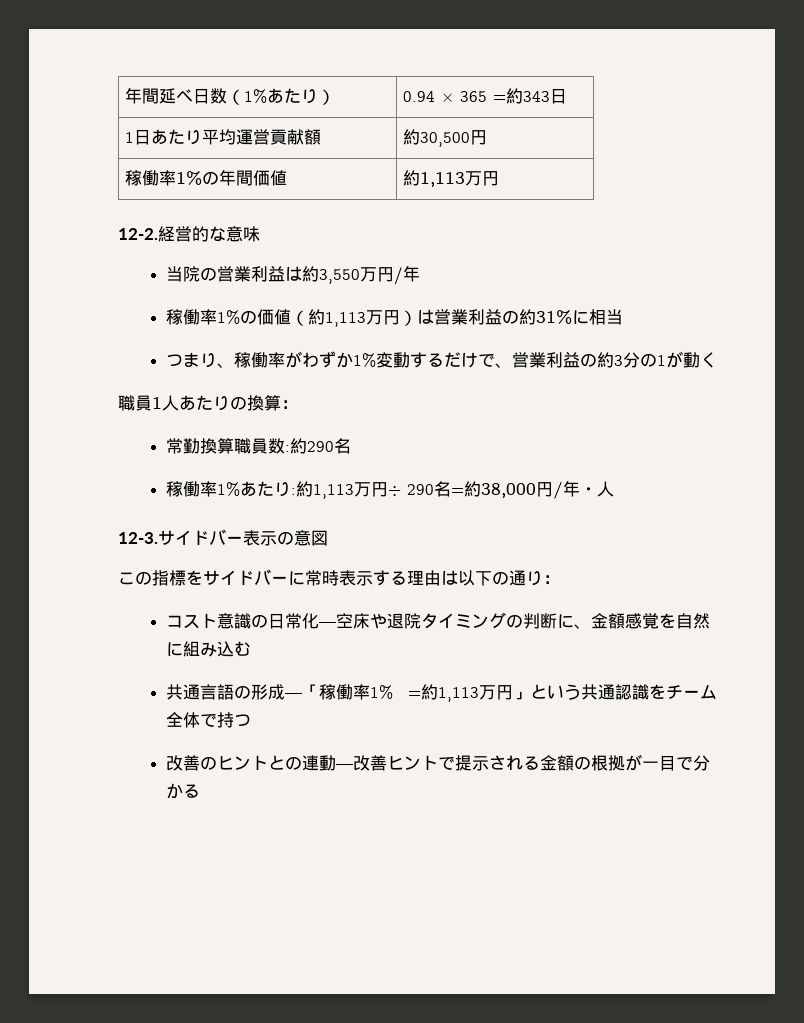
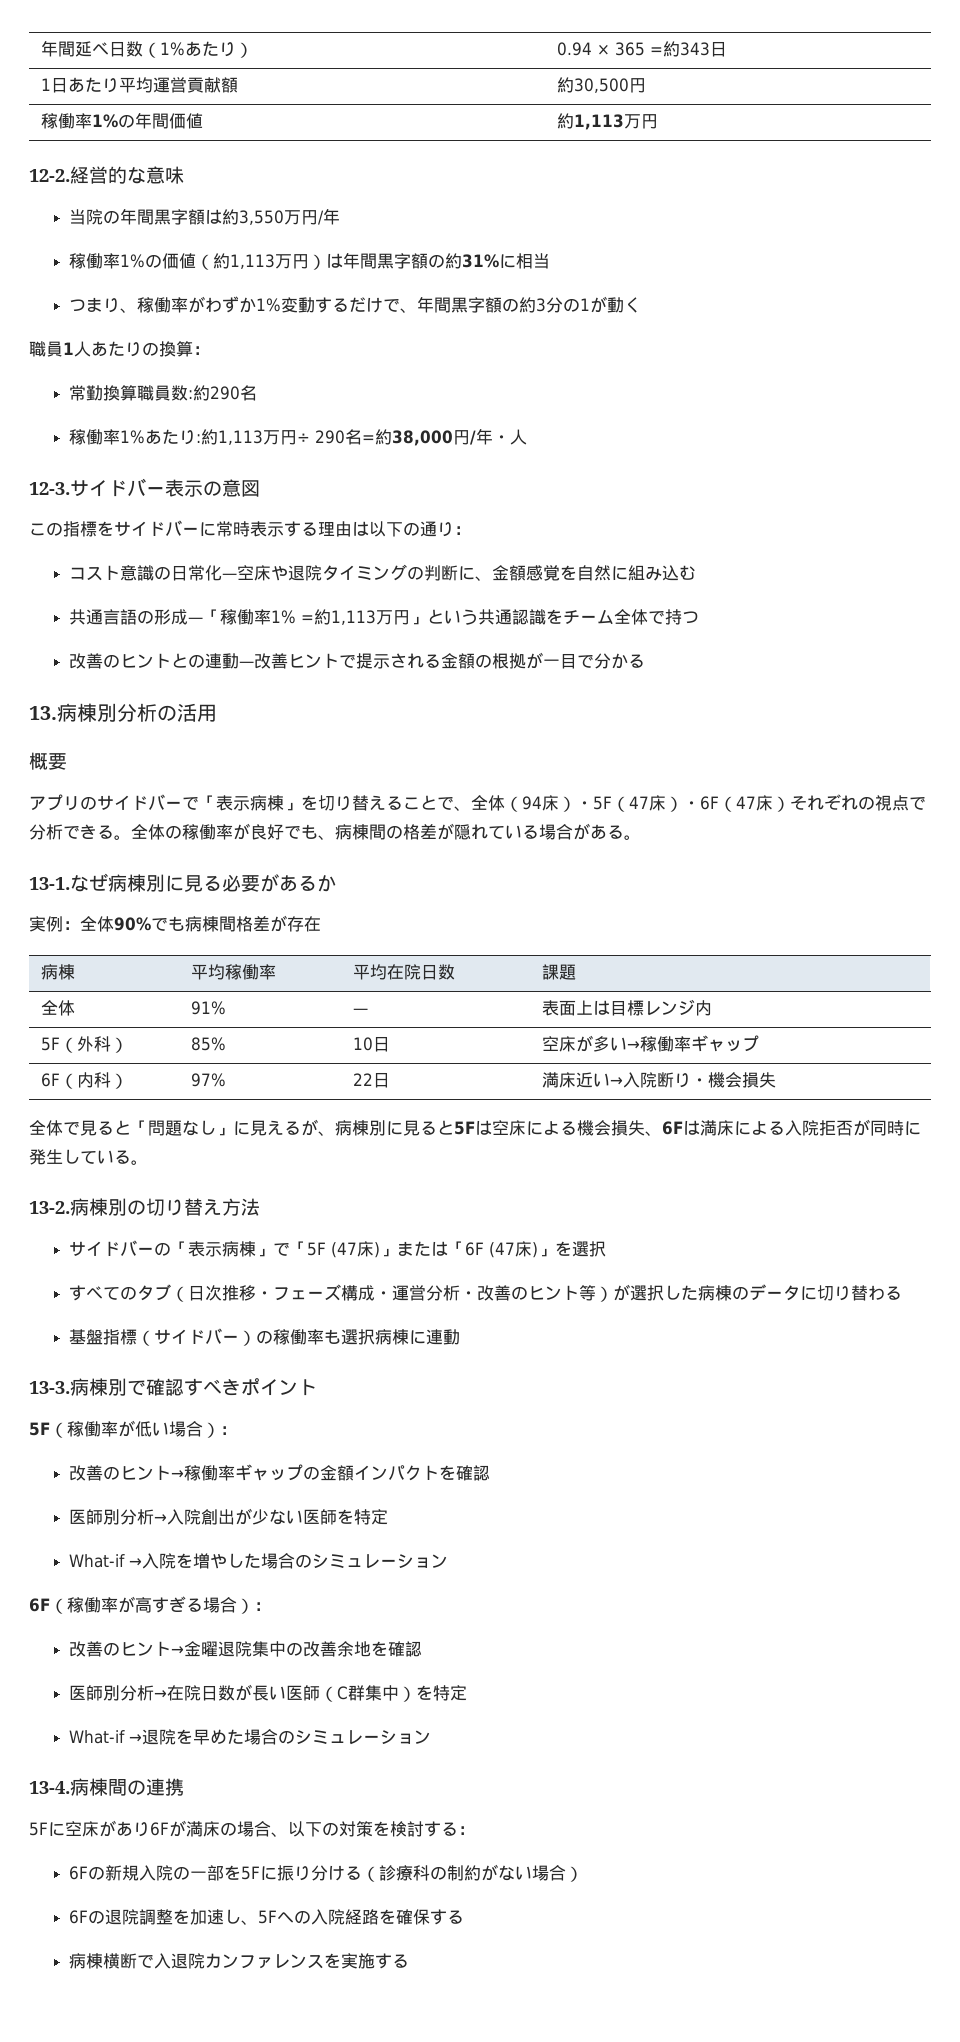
- 当院の営業利益は約3,550万円/年
+ 当院の年間黒字額は約3,550万円/年
- 稼働率1%の価値（約1,113万円）は営業利益の約31%に相当
+ 稼働率1%の価値（約1,113万円）は年間黒字額の約31%に相当
- つまり、稼働率がわずか1%変動するだけで、営業利益の約3分の1が動く
+ つまり、稼働率がわずか1%変動するだけで、年間黒字額の約3分の1が動く
+ 13.病棟別分析の活用
+ 概要
+ アプリのサイドバーで「表示病棟」を切り替えることで、全体（94床）・5F（47床）・6F（47床）それぞれの視点で分析できる。全体の稼働率が良好でも、病棟間の格差が隠れている場合がある。
+ 13-1.なぜ病棟別に見る必要があるか
+ 実例：全体90%でも病棟間格差が存在
+ 病棟 | 平均稼働率 | 平均在院日数 | 課題
+ 全体 | 91% | — | 表面上は目標レンジ内
+ 5F（外科） | 85% | 10日 | 空床が多い→稼働率ギャップ
+ 6F（内科） | 97% | 22日 | 満床近い→入院断り・機会損失
+ 全体で見ると「問題なし」に見えるが、病棟別に見ると5Fは空床による機会損失、6Fは満床による入院拒否が同時に発生している。
+ 13-2.病棟別の切り替え方法
+ サイドバーの「表示病棟」で「5F (47床)」または「6F (47床)」を選択
+ すべてのタブ（日次推移・フェーズ構成・運営分析・改善のヒント等）が選択した病棟のデータに切り替わる
+ 基盤指標（サイドバー）の稼働率も選択病棟に連動
+ 13-3.病棟別で確認すべきポイント
+ 5F（稼働率が低い場合）：
+ 改善のヒント→稼働率ギャップの金額インパクトを確認
+ 医師別分析→入院創出が少ない医師を特定
+ What-if →入院を増やした場合のシミュレーション
+ 6F（稼働率が高すぎる場合）：
+ 改善のヒント→金曜退院集中の改善余地を確認
+ 医師別分析→在院日数が長い医師（C群集中）を特定
+ What-if →退院を早めた場合のシミュレーション
+ 13-4.病棟間の連携
+ 5Fに空床があり6Fが満床の場合、以下の対策を検討する：
+ 6Fの新規入院の一部を5Fに振り分ける（診療科の制約がない場合）
+ 6Fの退院調整を加速し、5Fへの入院経路を確保する
+ 病棟横断で入退院カンファレンスを実施する

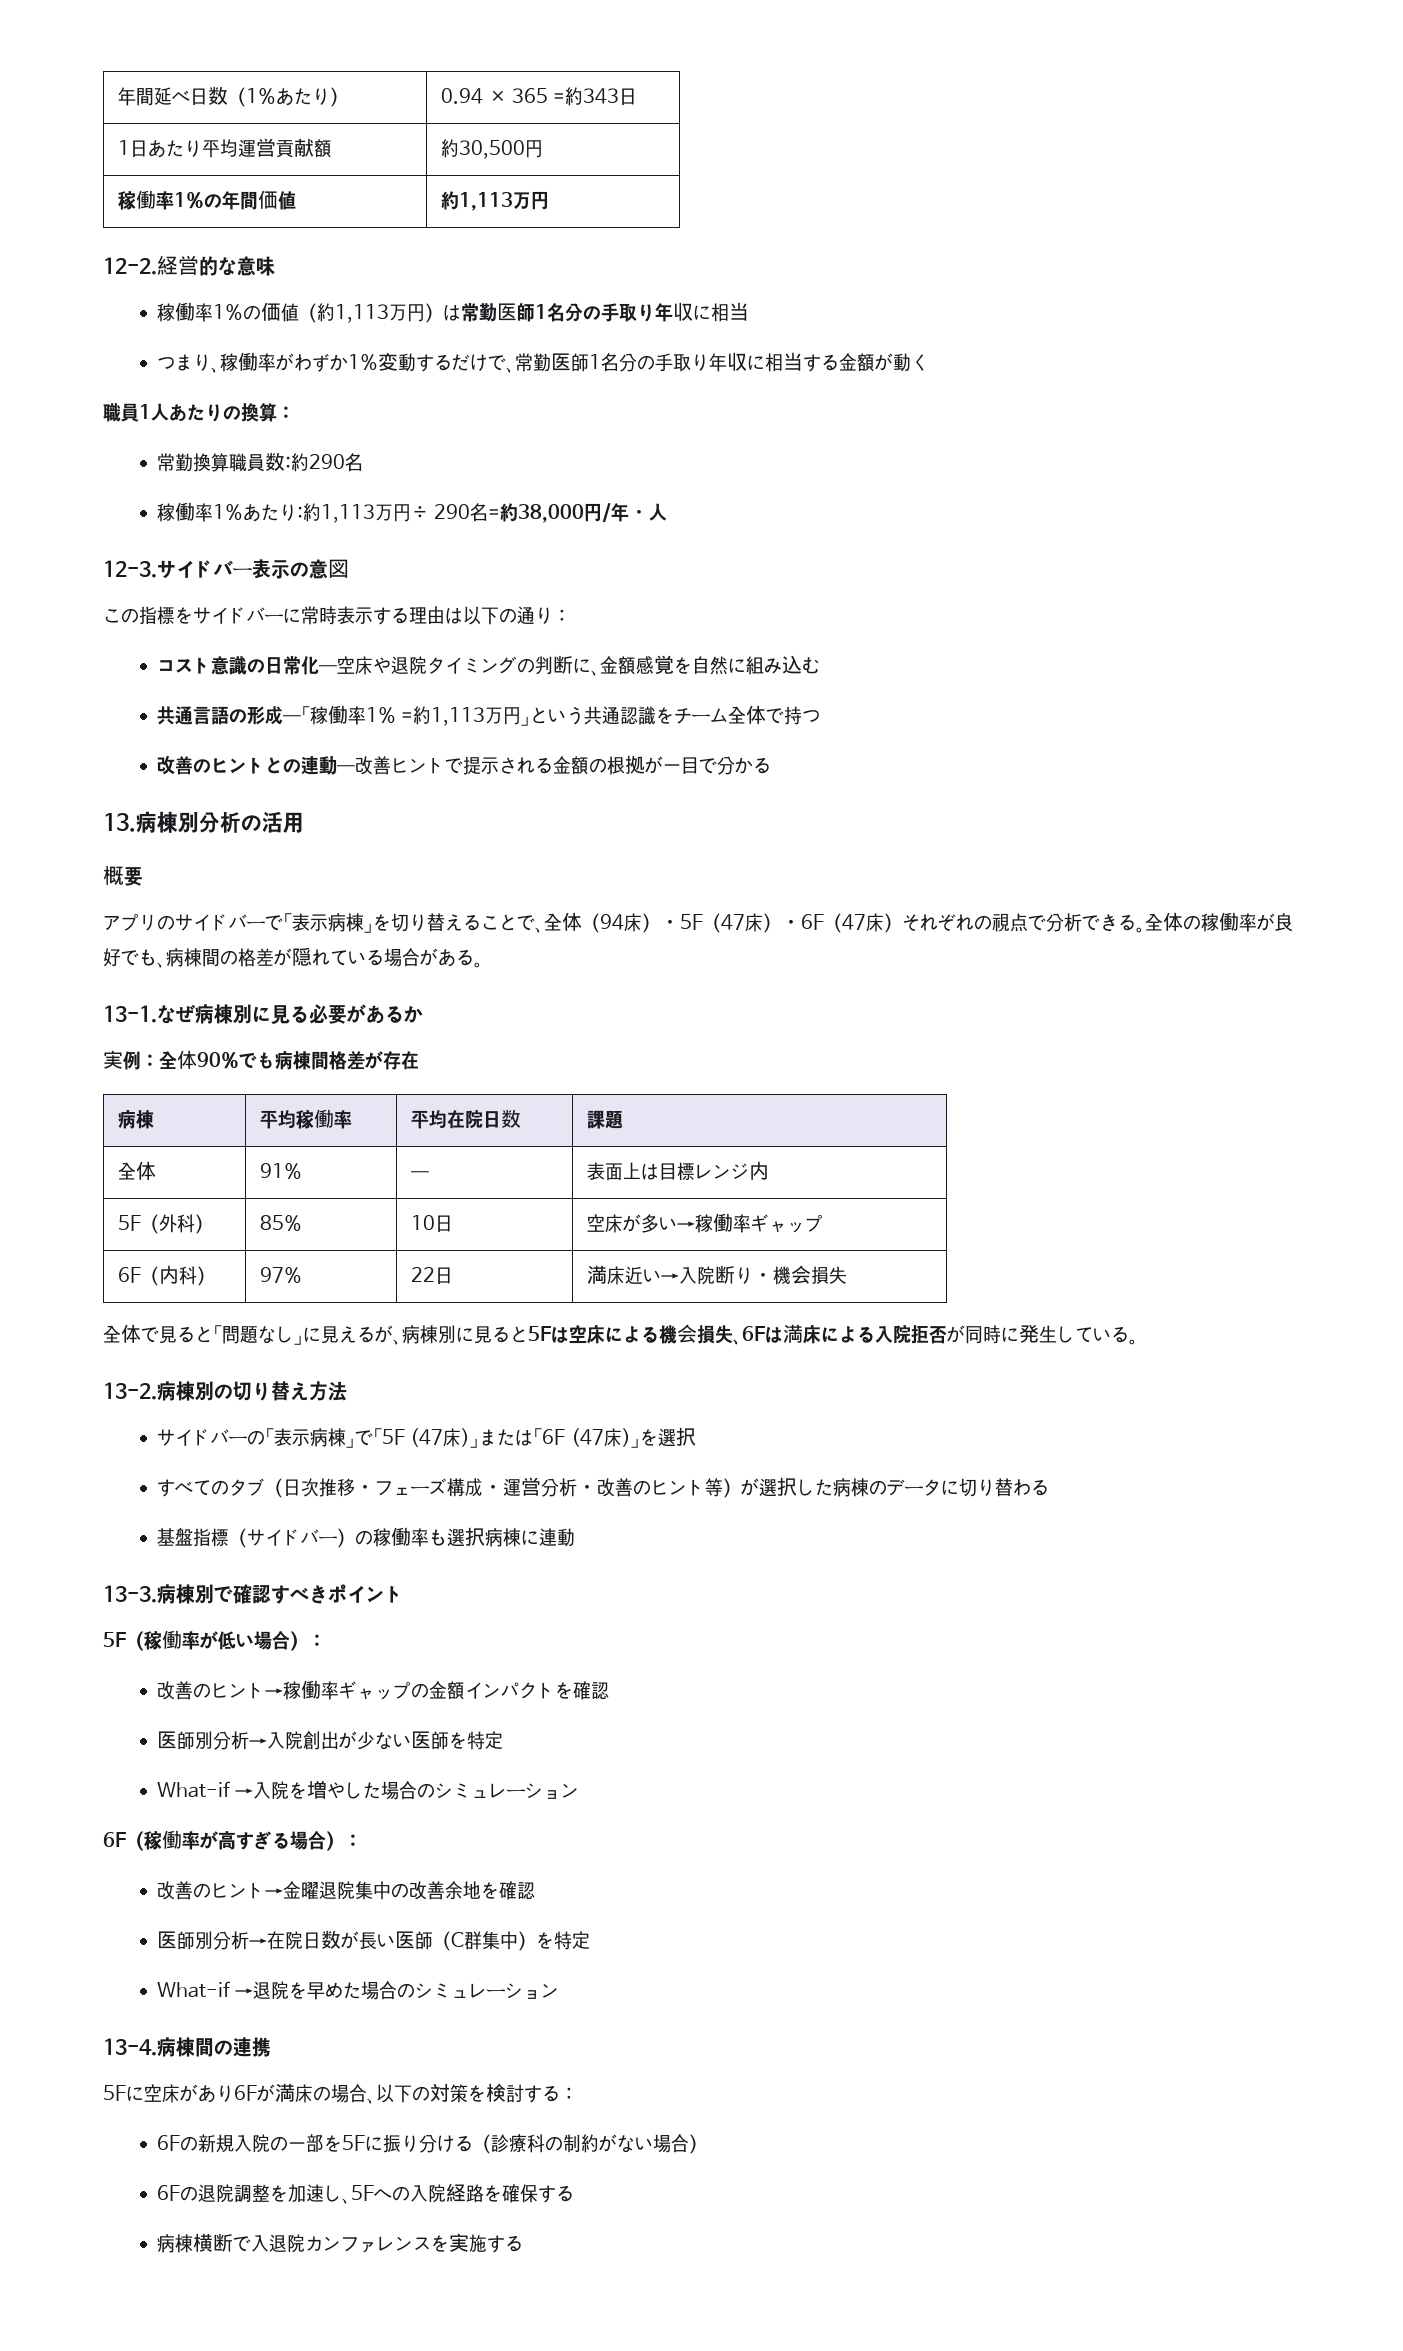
- 当院の年間黒字額は約3,550万円/年
- 稼働率1%の価値（約1,113万円）は年間黒字額の約31%に相当
+ 稼働率1%の価値（約1,113万円）は常勤医師1名分の手取り年収に相当
- つまり、稼働率がわずか1%変動するだけで、年間黒字額の約3分の1が動く
+ つまり、稼働率がわずか1%変動するだけで、常勤医師1名分の手取り年収に相当する金額が動く

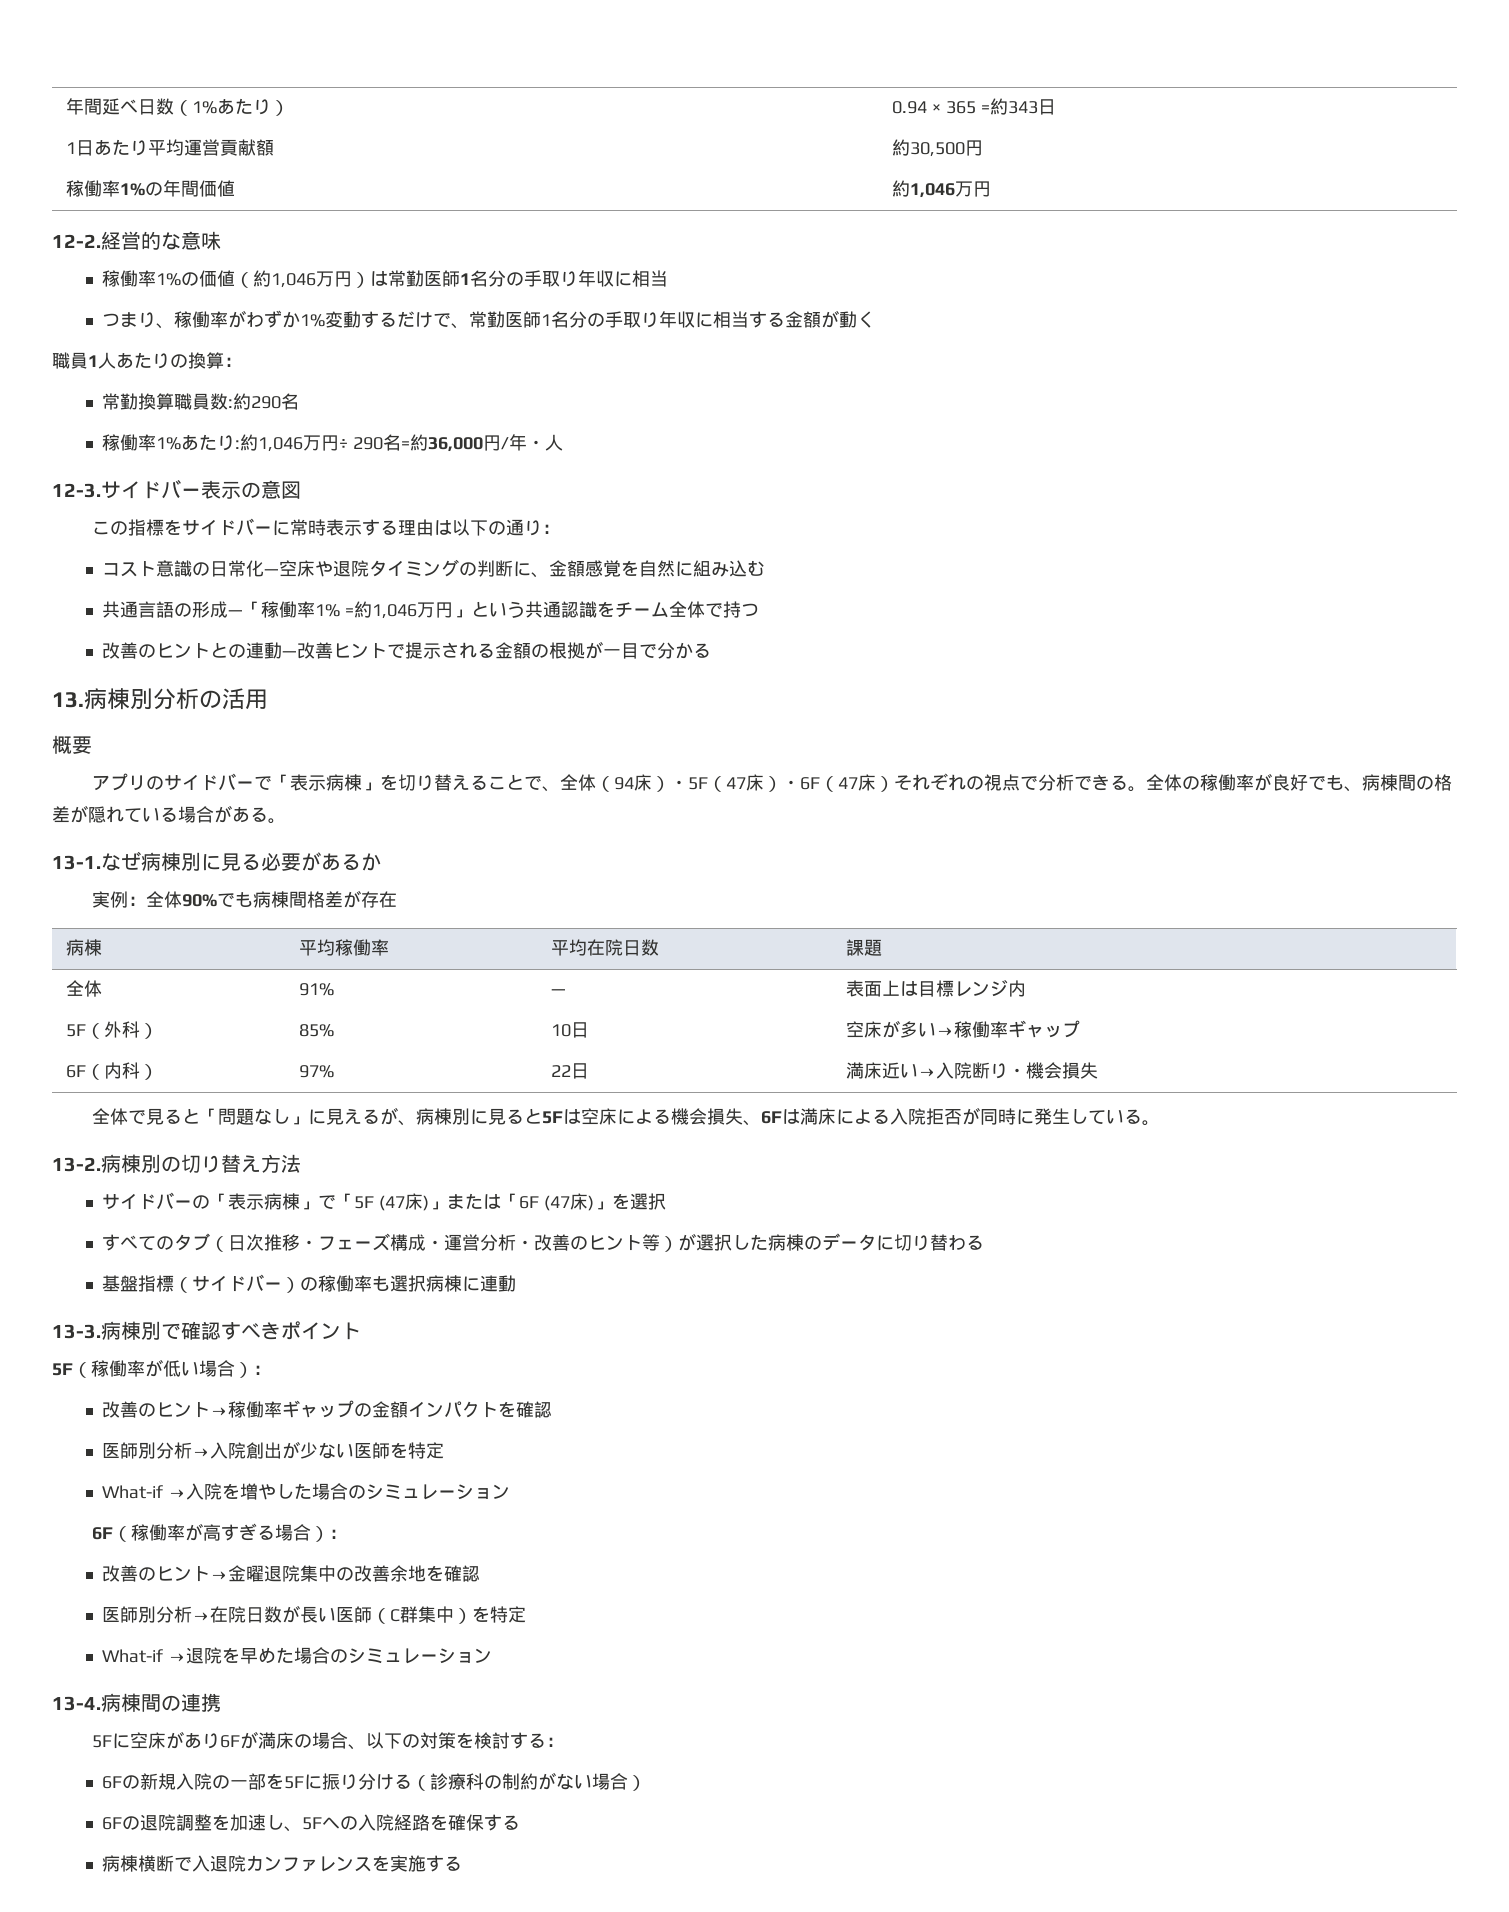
- 稼働率1%の年間価値 | 約1,113万円
+ 稼働率1%の年間価値 | 約1,046万円
- 稼働率1%の価値（約1,113万円）は常勤医師1名分の手取り年収に相当
+ 稼働率1%の価値（約1,046万円）は常勤医師1名分の手取り年収に相当
- 稼働率1%あたり:約1,113万円÷ 290名=約38,000円/年・人
+ 稼働率1%あたり:約1,046万円÷ 290名=約36,000円/年・人
- 共通言語の形成—「稼働率1% =約1,113万円」という共通認識をチーム全体で持つ
+ 共通言語の形成—「稼働率1% =約1,046万円」という共通認識をチーム全体で持つ

